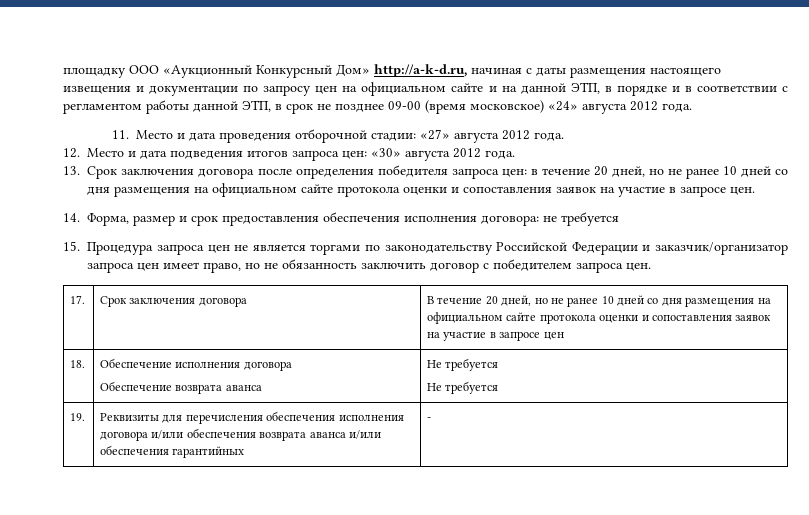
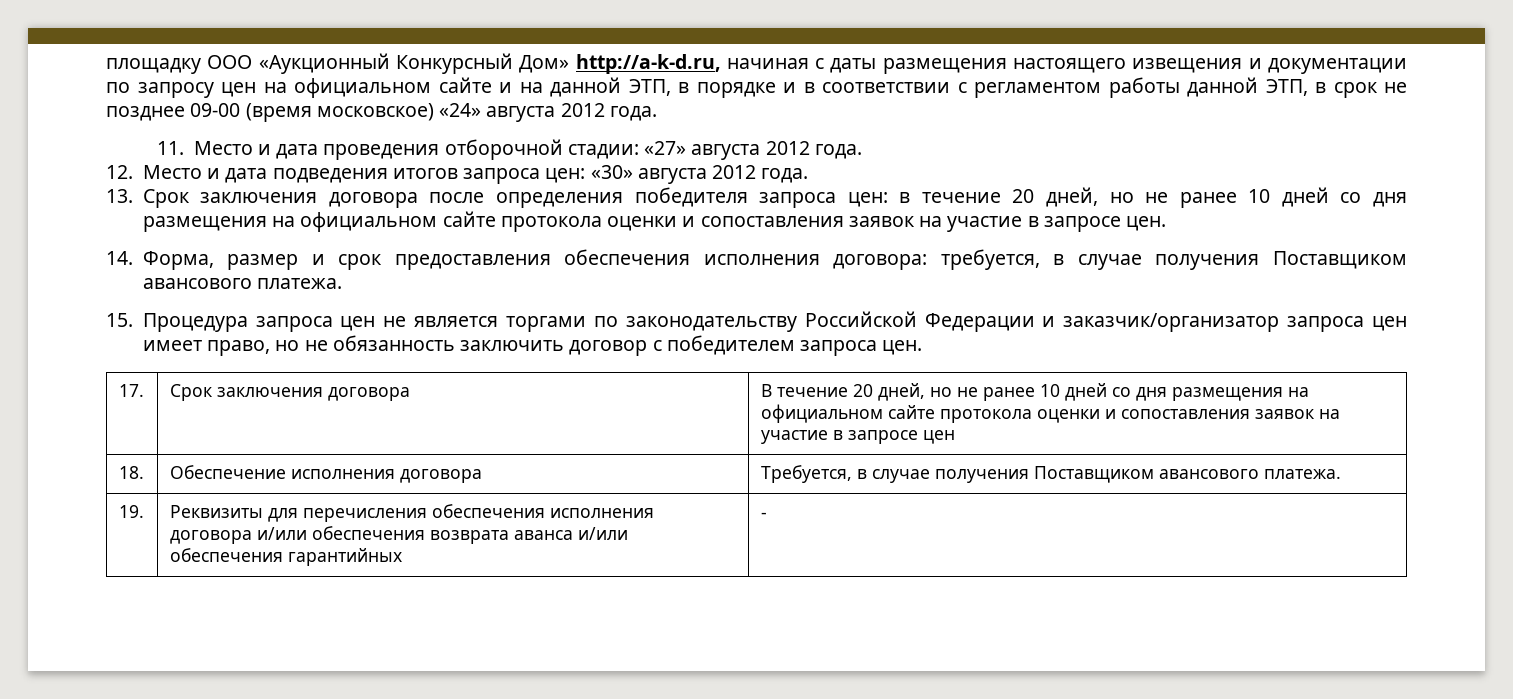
- 14. Форма, размер и срок предоставления обеспечения исполнения договора: не требуется
+ 14. Форма, размер и срок предоставления обеспечения исполнения договора: требуется, в случае получения Поставщиком авансового платежа.
- 18. | Обеспечение исполнения договора
- Обеспечение возврата аванса | Не требуется
- Не требуется
+ 18. | Обеспечение исполнения договора | Требуется, в случае получения Поставщиком авансового платежа.

